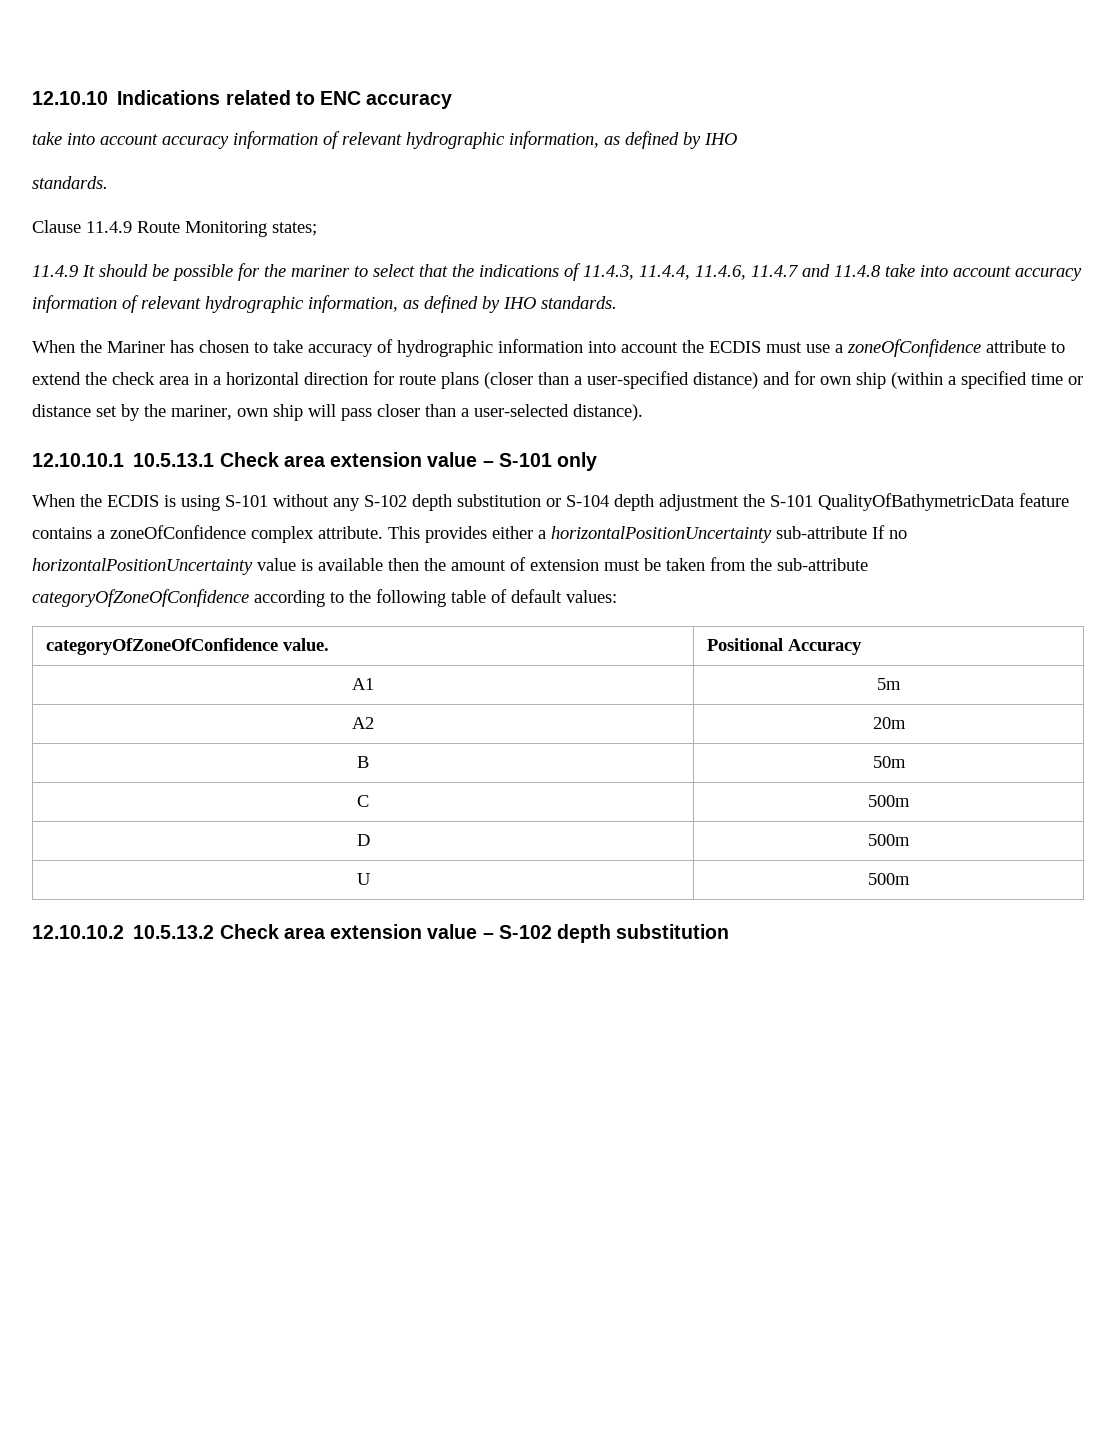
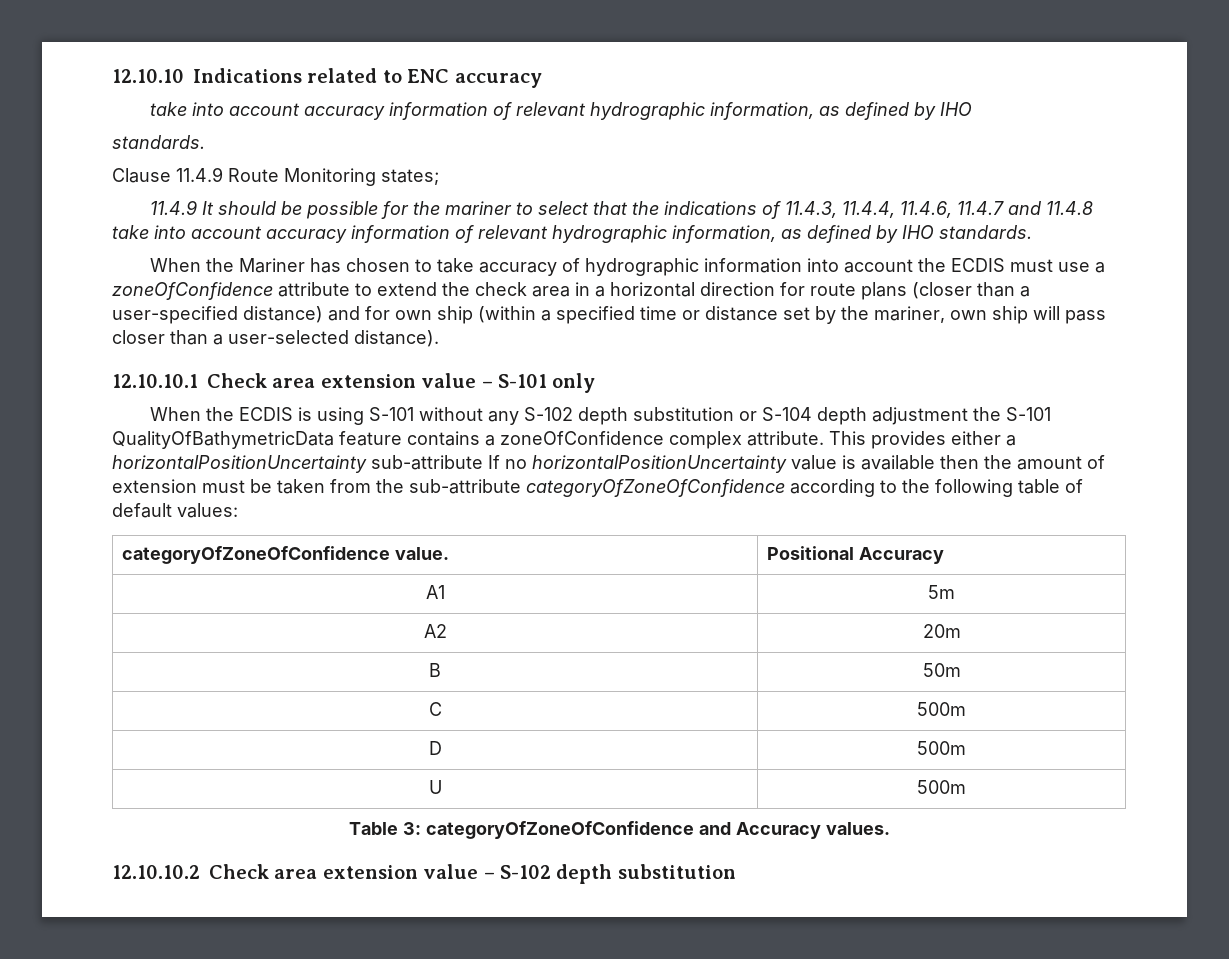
- 12.10.10.1 10.5.13.1 Check area extension value – S-101 only
+ 12.10.10.1 Check area extension value – S-101 only
+ Table 3: categoryOfZoneOfConfidence and Accuracy values.
- 12.10.10.2 10.5.13.2 Check area extension value – S-102 depth substitution
+ 12.10.10.2 Check area extension value – S-102 depth substitution

